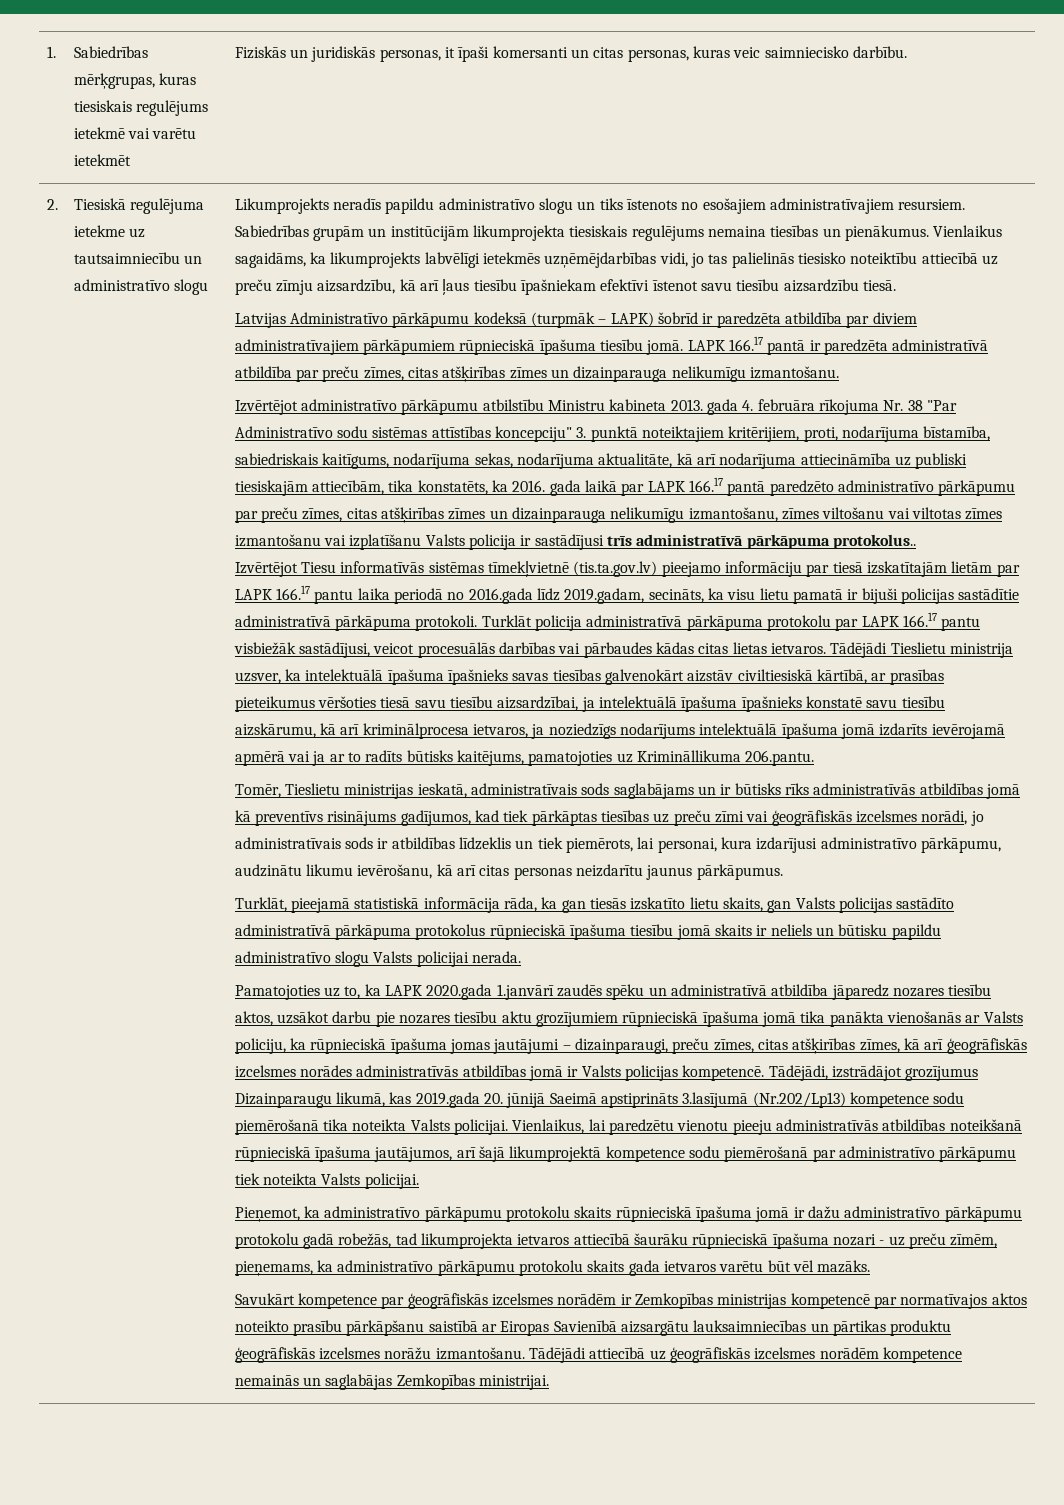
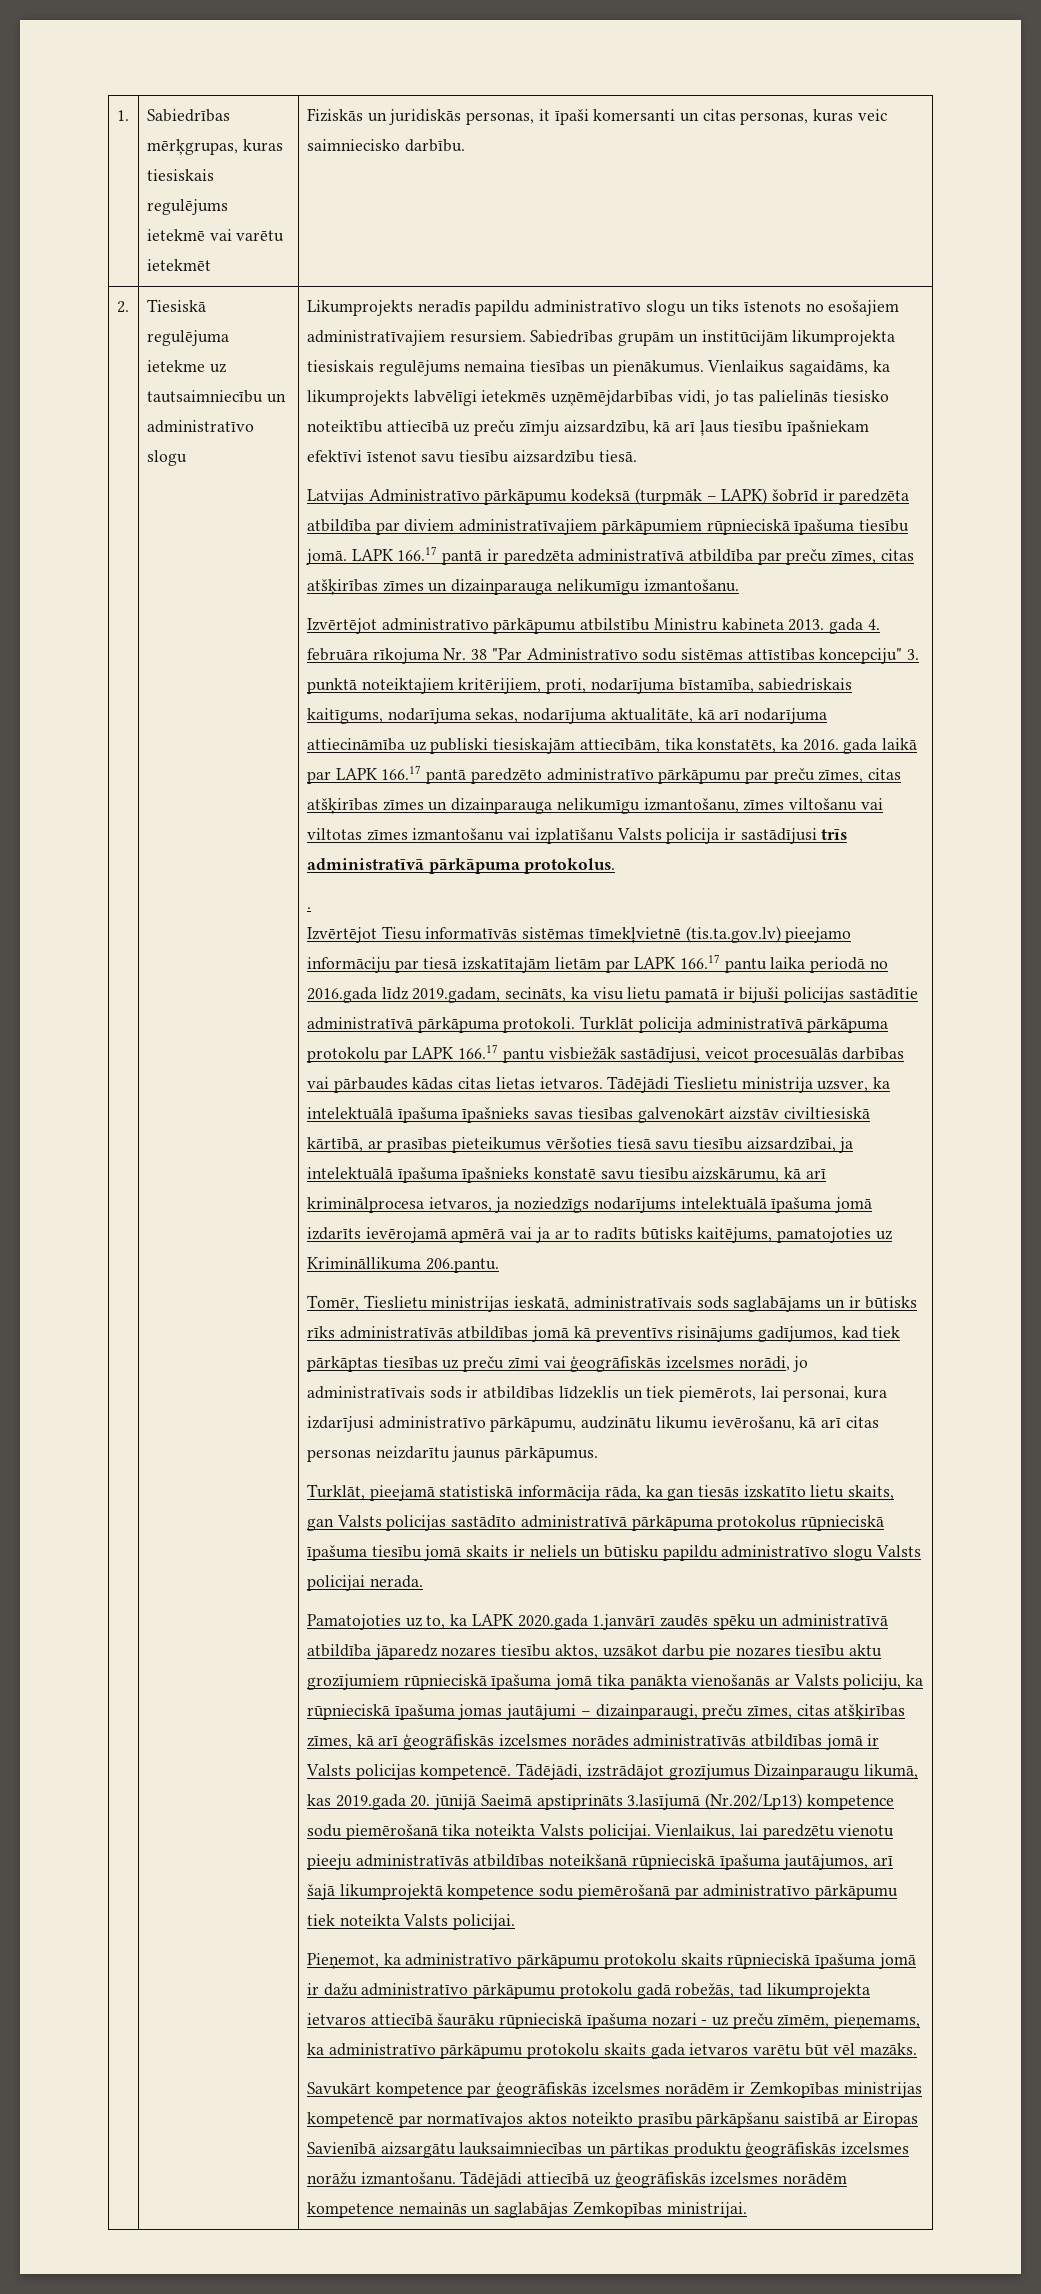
- Izvērtējot administratīvo pārkāpumu atbilstību Ministru kabineta 2013. gada 4. februāra rīkojuma Nr. 38 "Par Administratīvo sodu sistēmas attīstības koncepciju" 3. punktā noteiktajiem kritērijiem, proti, nodarījuma bīstamība, sabiedriskais kaitīgums, nodarījuma sekas, nodarījuma aktualitāte, kā arī nodarījuma attiecināmība uz publiski tiesiskajām attiecībām, tika konstatēts, ka 2016. gada laikā par LAPK 166.17 pantā paredzēto administratīvo pārkāpumu par preču zīmes, citas atšķirības zīmes un dizainparauga nelikumīgu izmantošanu, zīmes viltošanu vai viltotas zīmes izmantošanu vai izplatīšanu Valsts policija ir sastādījusi trīs administratīvā pārkāpuma protokolus..
+ Izvērtējot administratīvo pārkāpumu atbilstību Ministru kabineta 2013. gada 4. februāra rīkojuma Nr. 38 "Par Administratīvo sodu sistēmas attīstības koncepciju" 3. punktā noteiktajiem kritērijiem, proti, nodarījuma bīstamība, sabiedriskais kaitīgums, nodarījuma sekas, nodarījuma aktualitāte, kā arī nodarījuma attiecināmība uz publiski tiesiskajām attiecībām, tika konstatēts, ka 2016. gada laikā par LAPK 166.17 pantā paredzēto administratīvo pārkāpumu par preču zīmes, citas atšķirības zīmes un dizainparauga nelikumīgu izmantošanu, zīmes viltošanu vai viltotas zīmes izmantošanu vai izplatīšanu Valsts policija ir sastādījusi trīs administratīvā pārkāpuma protokolus.
+ .

